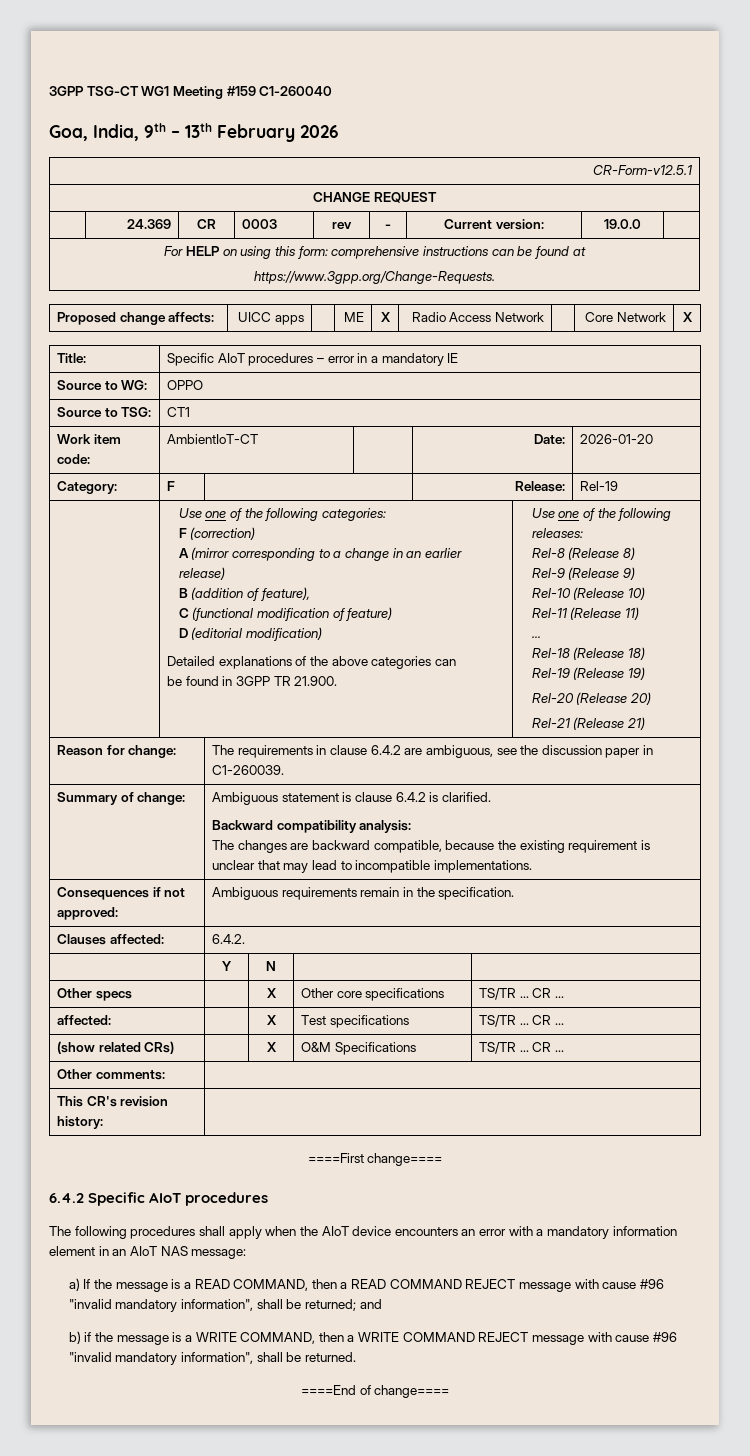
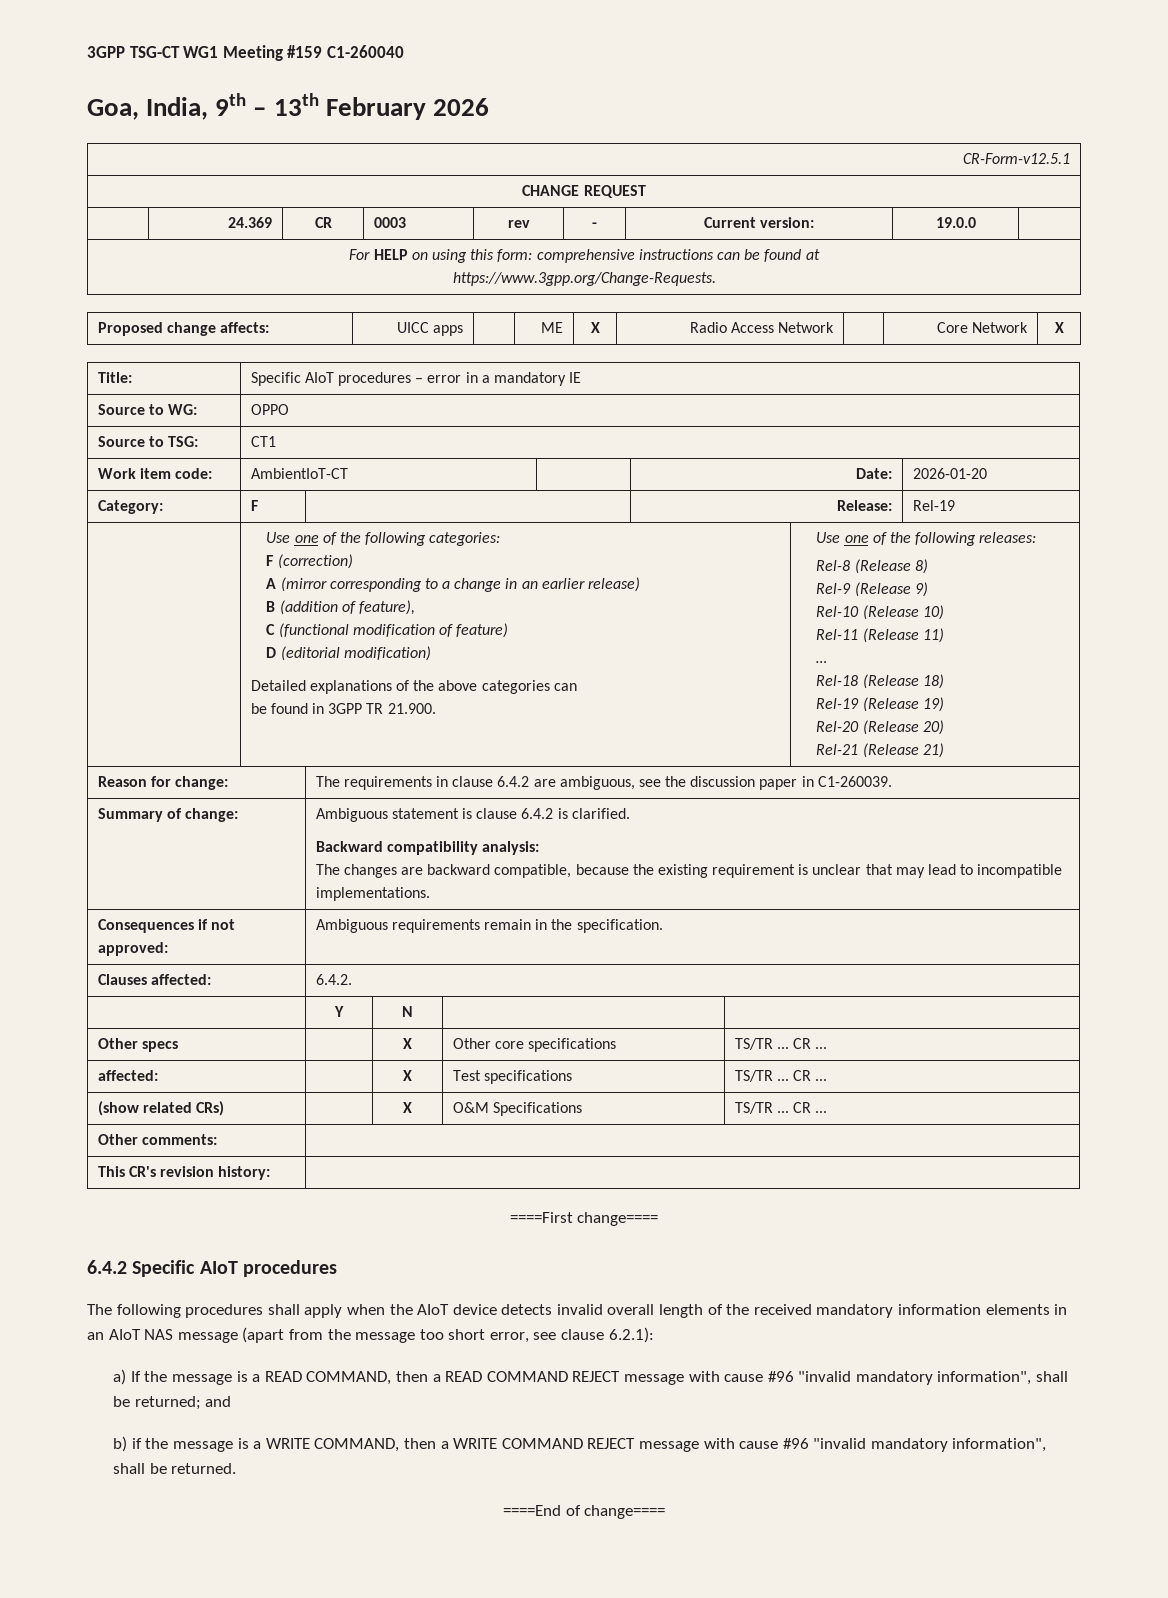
- The following procedures shall apply when the AIoT device encounters an error with a mandatory information element in an AIoT NAS message:
+ The following procedures shall apply when the AIoT device detects invalid overall length of the received mandatory information elements in an AIoT NAS message (apart from the message too short error, see clause 6.2.1):

